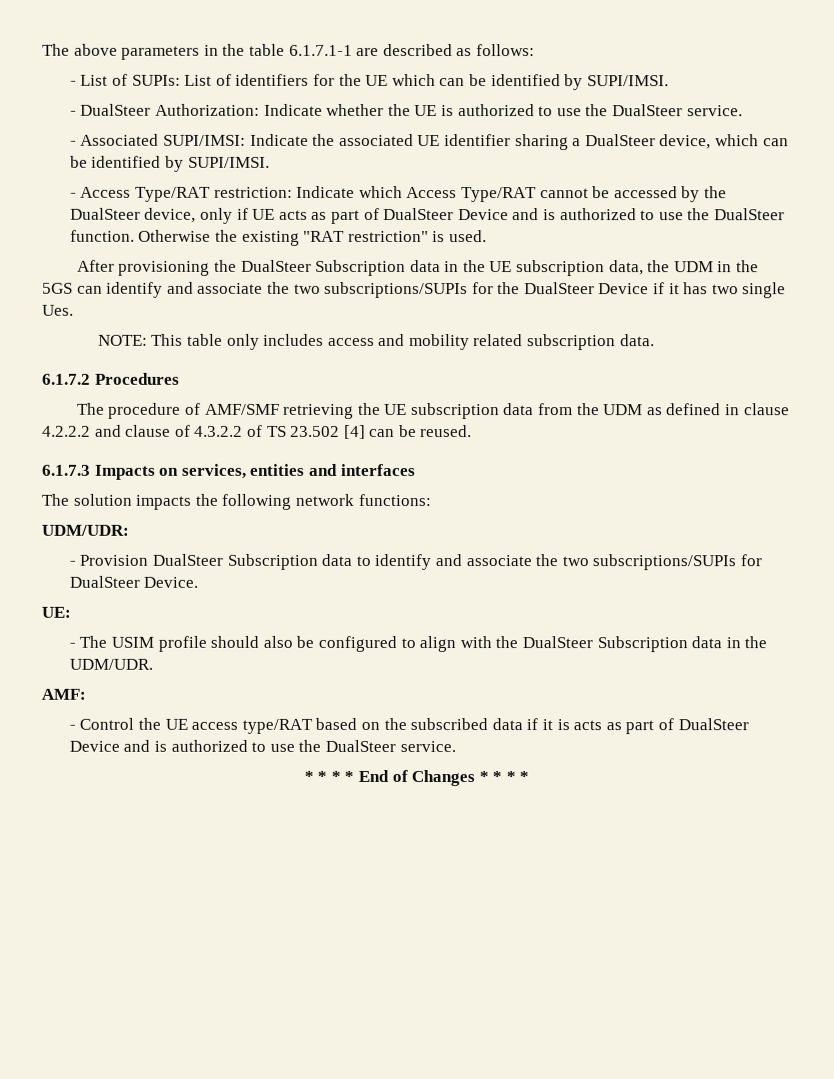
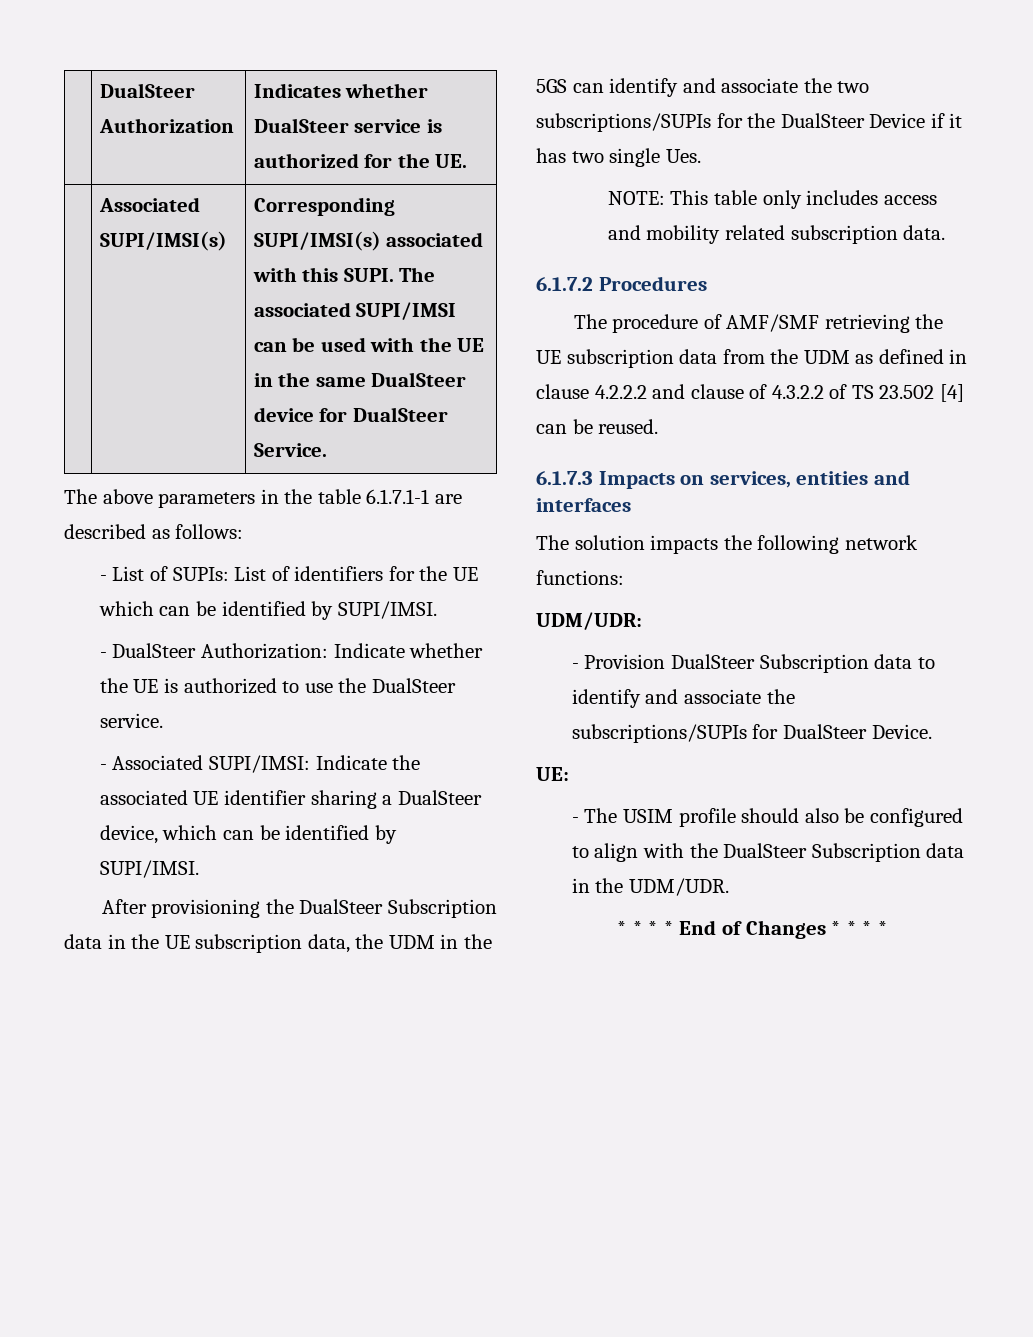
+ | DualSteer Authorization | Indicates whether DualSteer service is authorized for the UE.
+ | Associated SUPI/IMSI(s) | Corresponding SUPI/IMSI(s) associated with this SUPI. The associated SUPI/IMSI can be used with the UE in the same DualSteer device for DualSteer Service.
- - Access Type/RAT restriction: Indicate which Access Type/RAT cannot be accessed by the DualSteer device, only if UE acts as part of DualSteer Device and is authorized to use the DualSteer function. Otherwise the existing "RAT restriction" is used.
- - Provision DualSteer Subscription data to identify and associate the two subscriptions/SUPIs for DualSteer Device.
+ - Provision DualSteer Subscription data to identify and associate the subscriptions/SUPIs for DualSteer Device.
- AMF:
- - Control the UE access type/RAT based on the subscribed data if it is acts as part of DualSteer Device and is authorized to use the DualSteer service.

